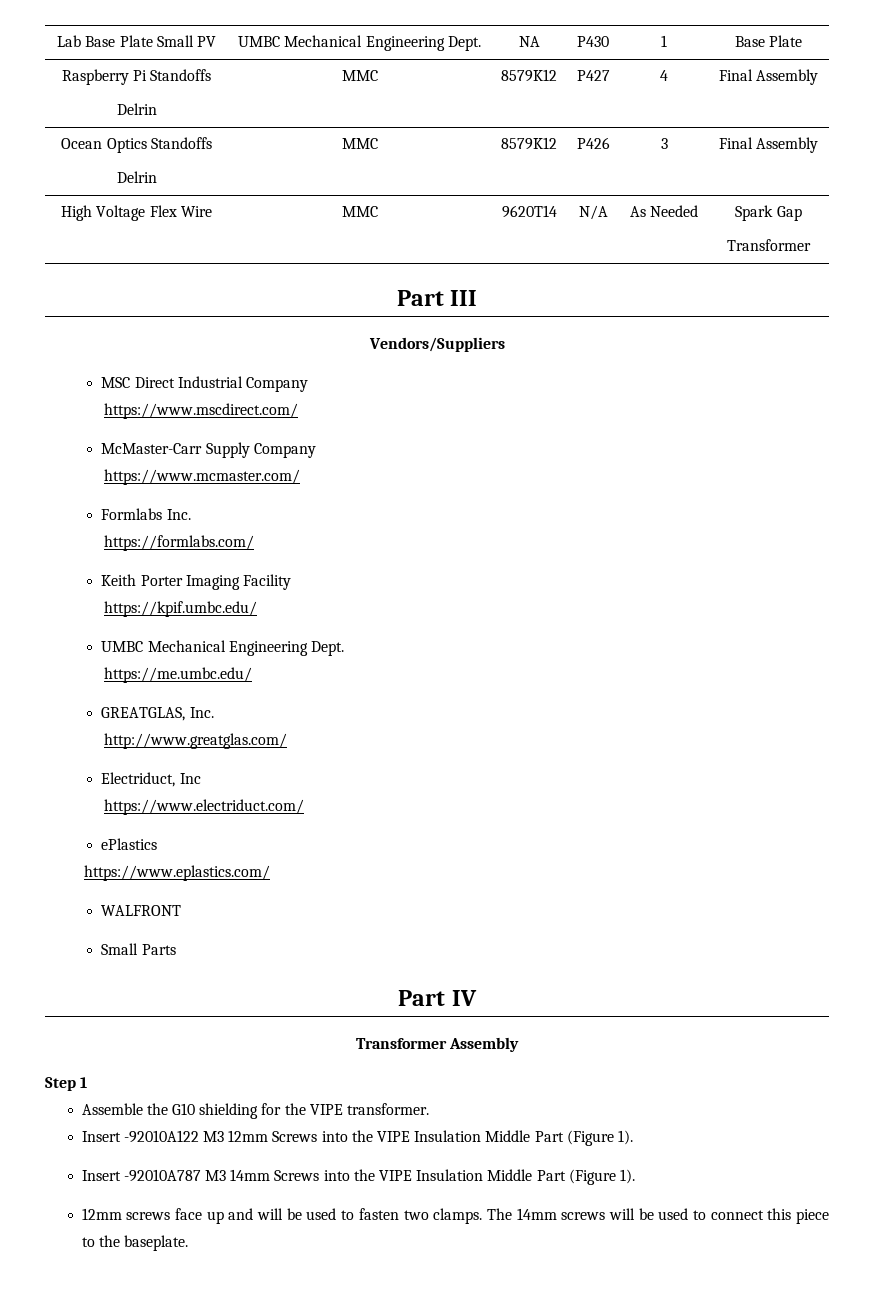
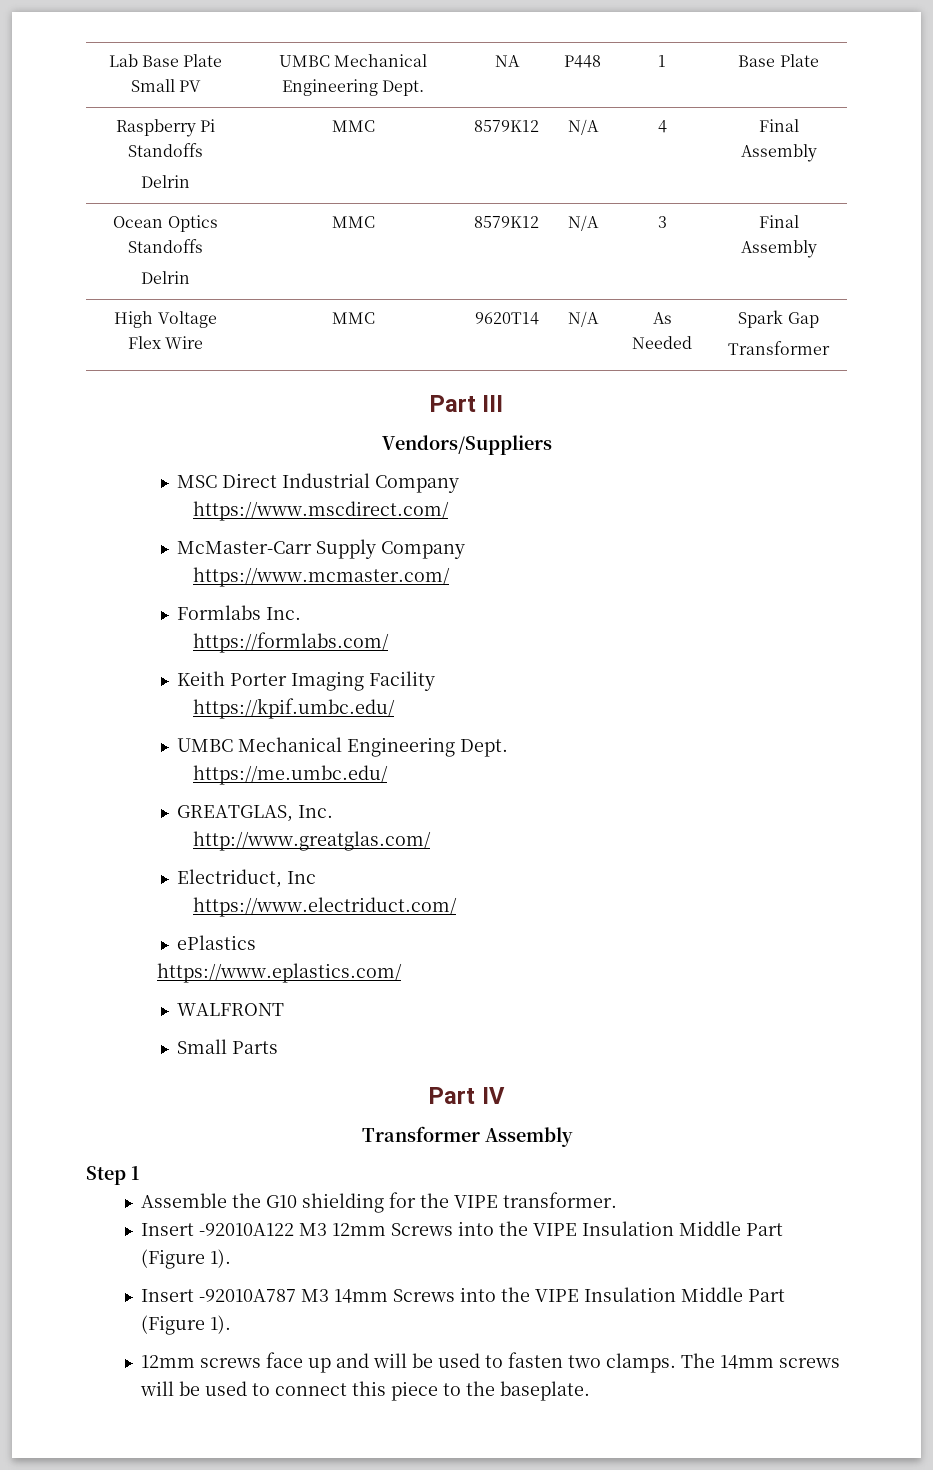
- Lab Base Plate Small PV | UMBC Mechanical Engineering Dept. | NA | P430 | 1 | Base Plate
+ Lab Base Plate Small PV | UMBC Mechanical Engineering Dept. | NA | P448 | 1 | Base Plate
  Raspberry Pi Standoffs
- Delrin | MMC | 8579K12 | P427 | 4 | Final Assembly
+ Delrin | MMC | 8579K12 | N/A | 4 | Final Assembly
  Ocean Optics Standoffs
- Delrin | MMC | 8579K12 | P426 | 3 | Final Assembly
+ Delrin | MMC | 8579K12 | N/A | 3 | Final Assembly

